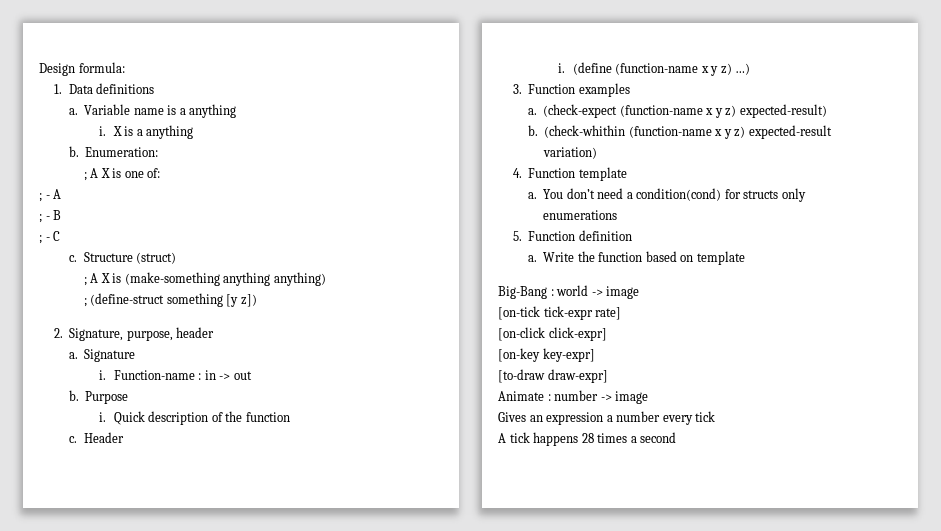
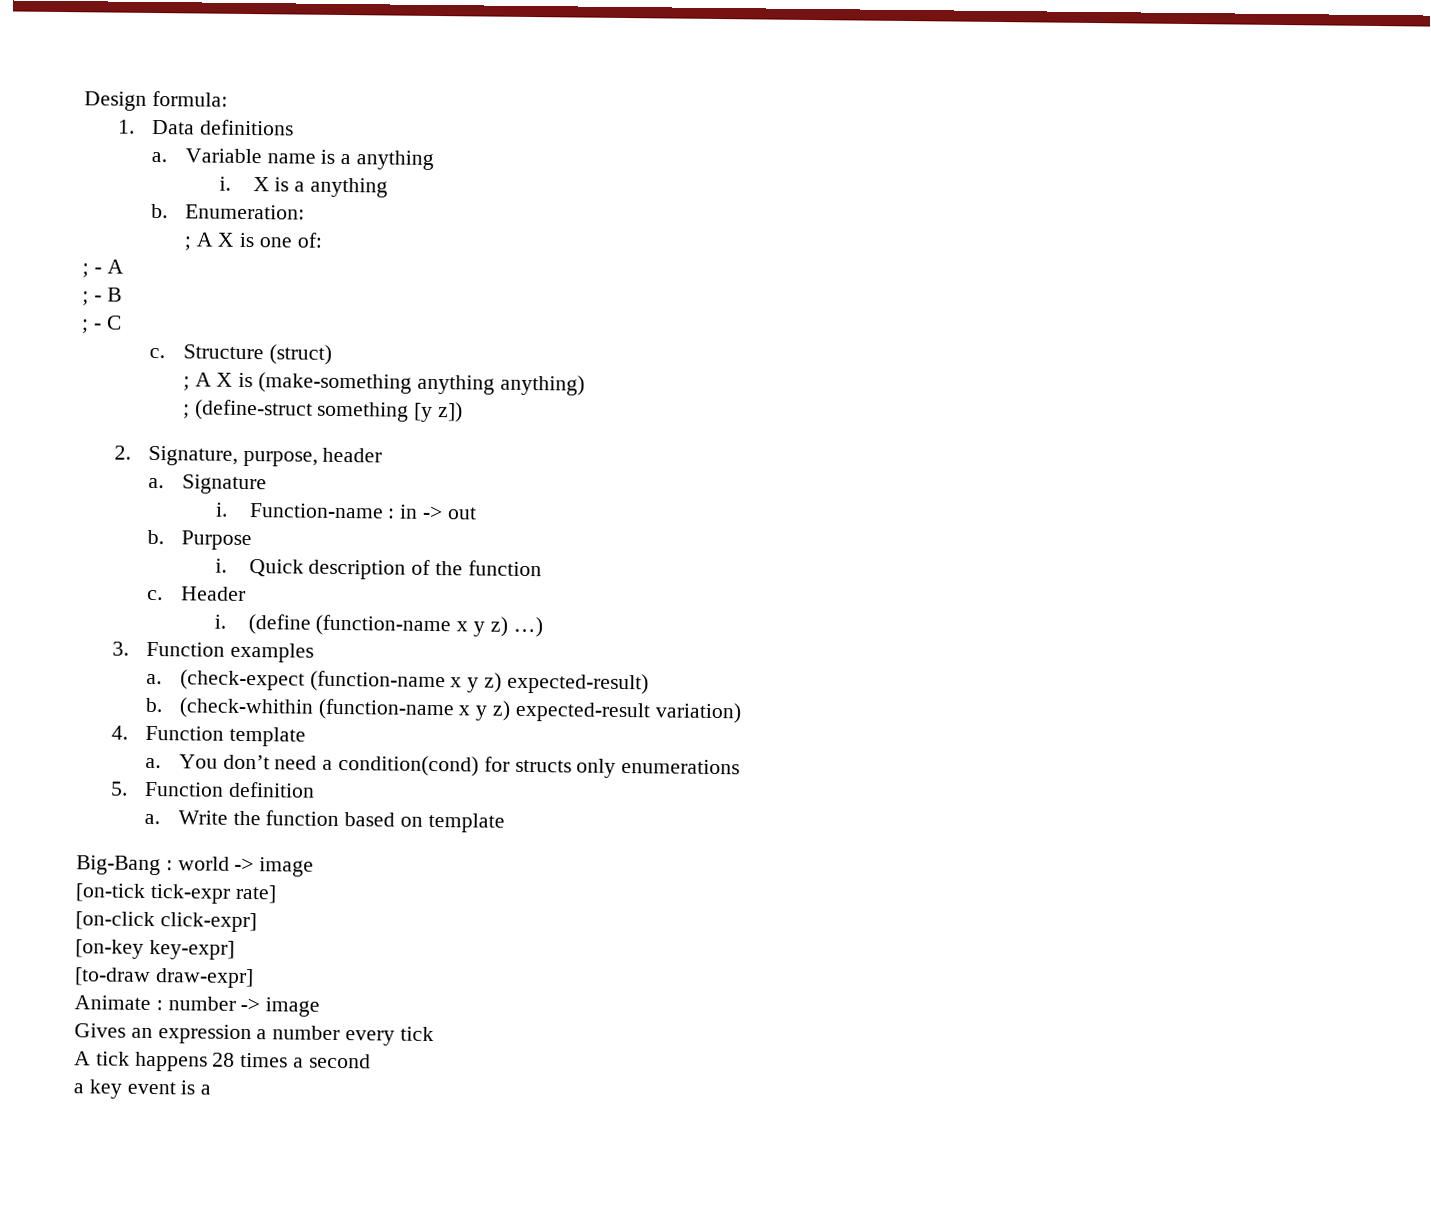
+ a key event is a

